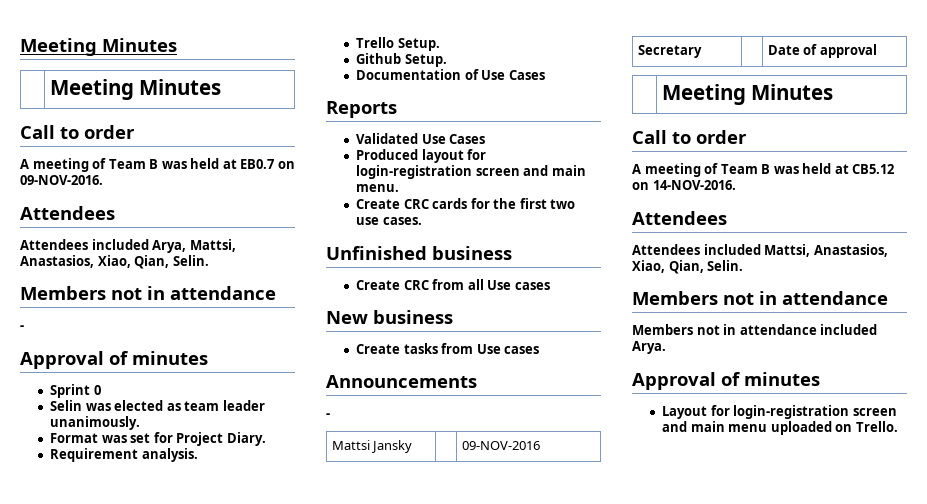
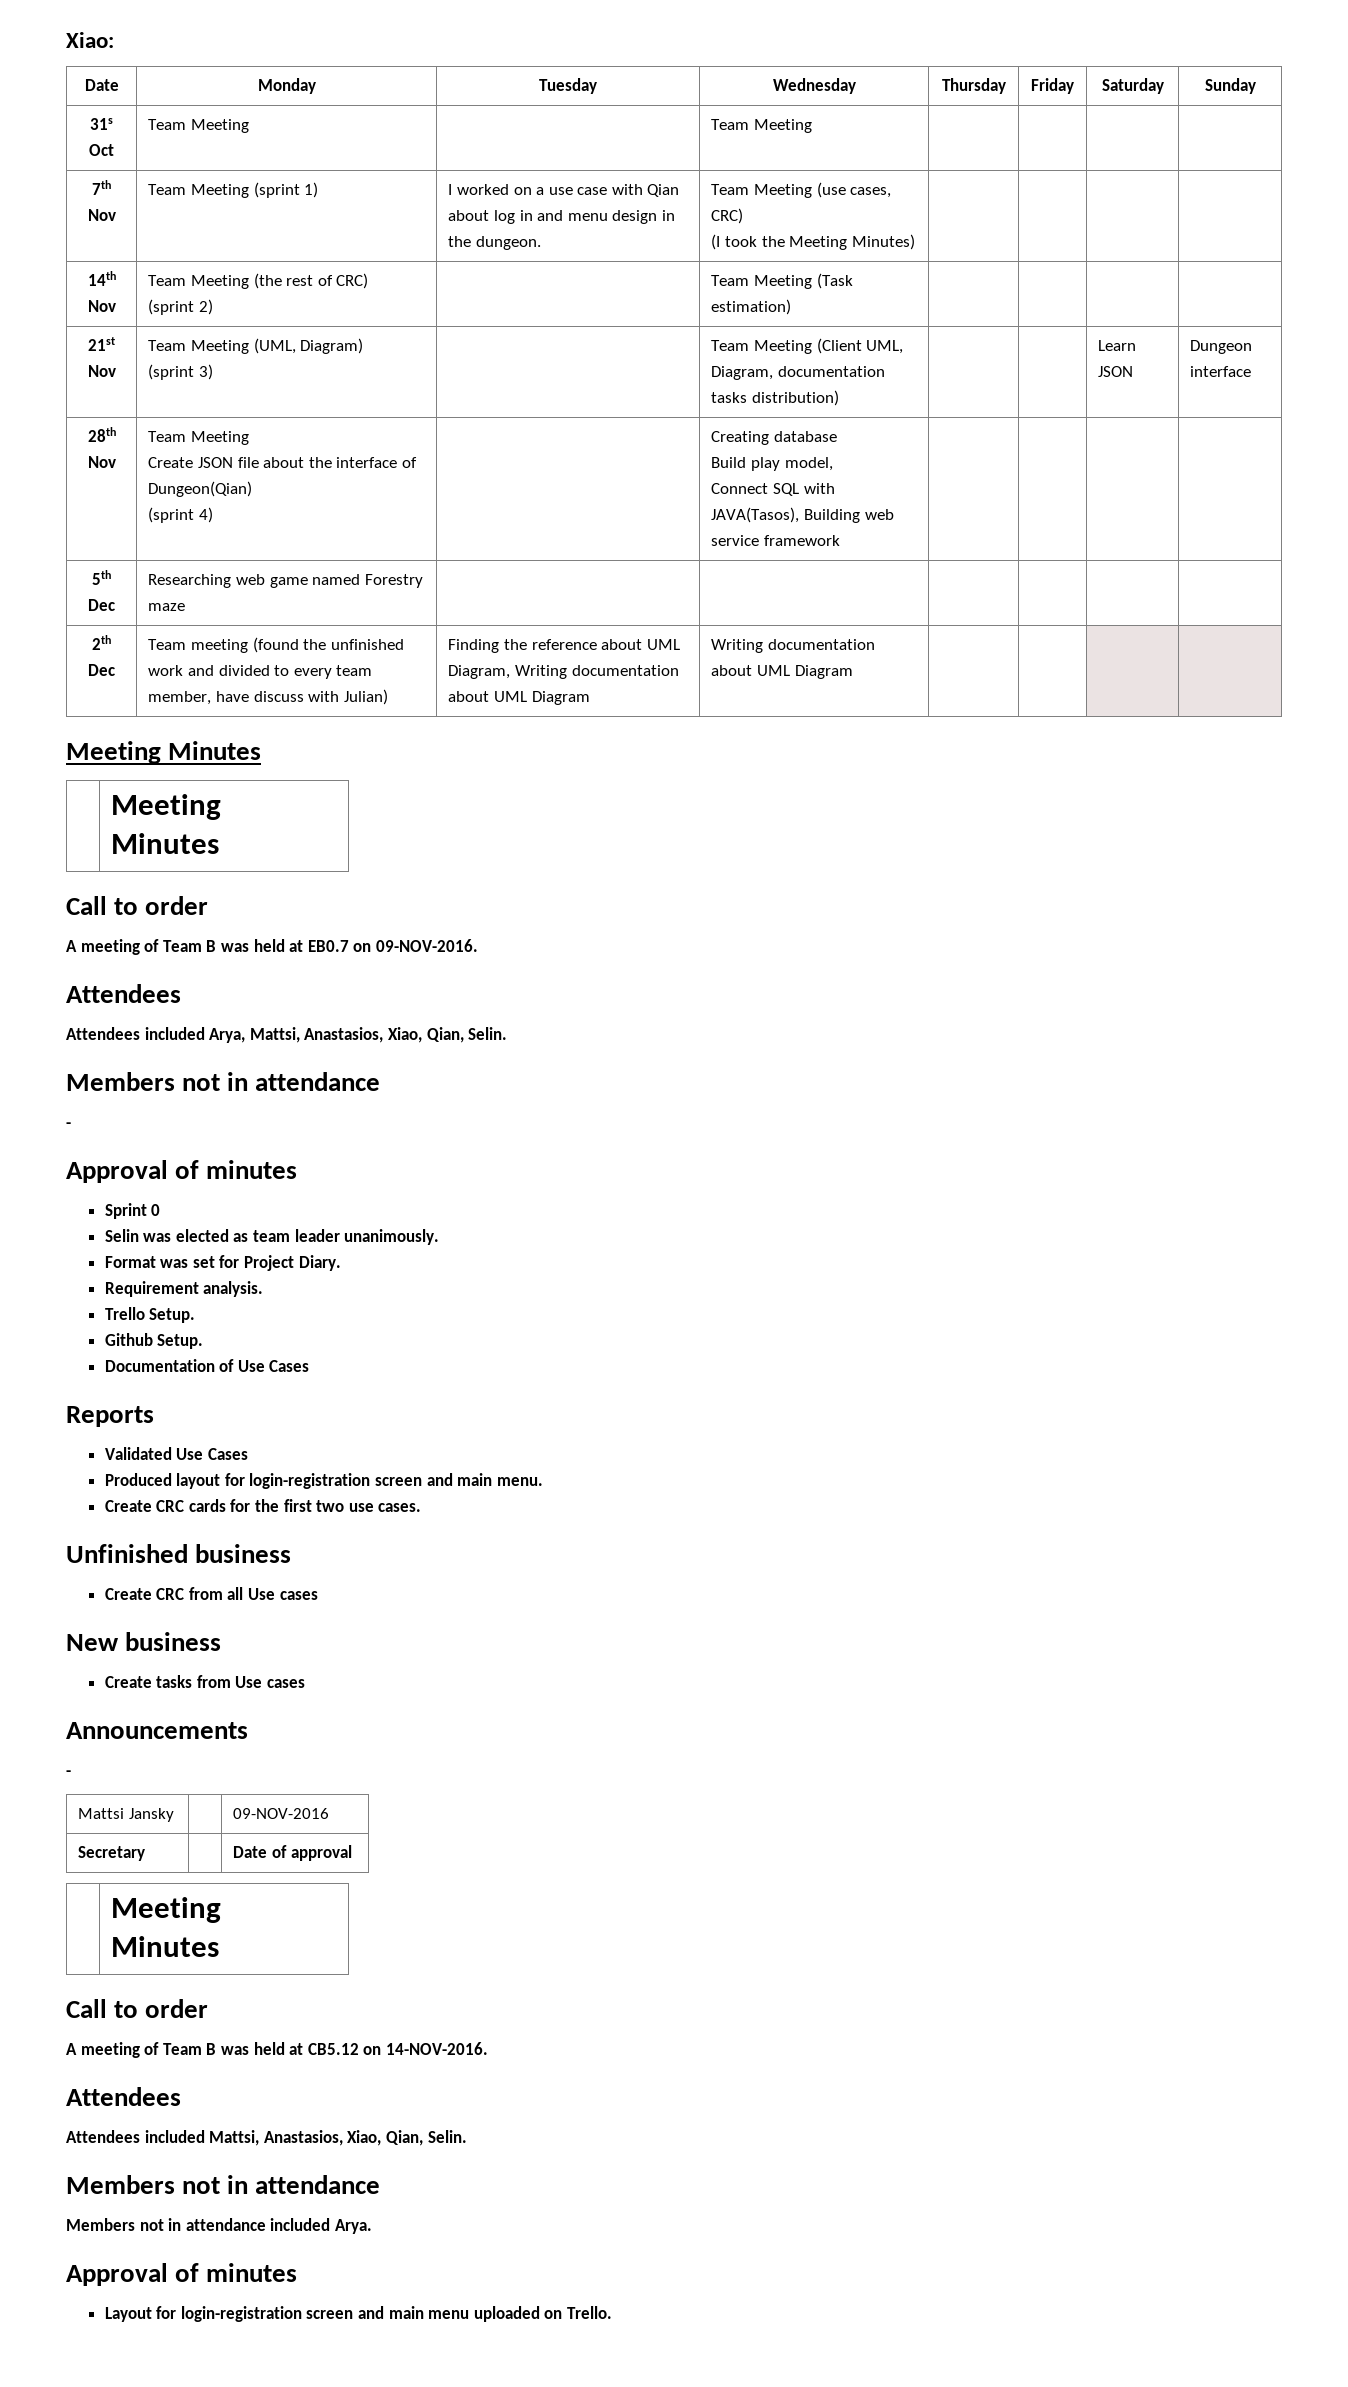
+ Xiao:
+ Date | Monday | Tuesday | Wednesday | Thursday | Friday | Saturday | Sunday
+ 31s Oct | Team Meeting | | Team Meeting | | | |
+ 7th Nov | Team Meeting (sprint 1) | I worked on a use case with Qian about log in and menu design in the dungeon. | Team Meeting (use cases, CRC)
+ (I took the Meeting Minutes) | | | |
+ 14th Nov | Team Meeting (the rest of CRC)
+ (sprint 2) | | Team Meeting (Task estimation) | | | |
+ 21st Nov | Team Meeting (UML, Diagram)
+ (sprint 3) | | Team Meeting (Client UML, Diagram, documentation tasks distribution) | | | Learn JSON | Dungeon interface
+ 28th Nov | Team Meeting
+ Create JSON file about the interface of Dungeon(Qian)
+ (sprint 4) | | Creating database
+ Build play model,
+ Connect SQL with JAVA(Tasos), Building web service framework | | | |
+ 5th Dec | Researching web game named Forestry maze | | | | | |
+ 2th Dec | Team meeting (found the unfinished work and divided to every team member, have discuss with Julian) | Finding the reference about UML Diagram, Writing documentation about UML Diagram | Writing documentation about UML Diagram | | | |

